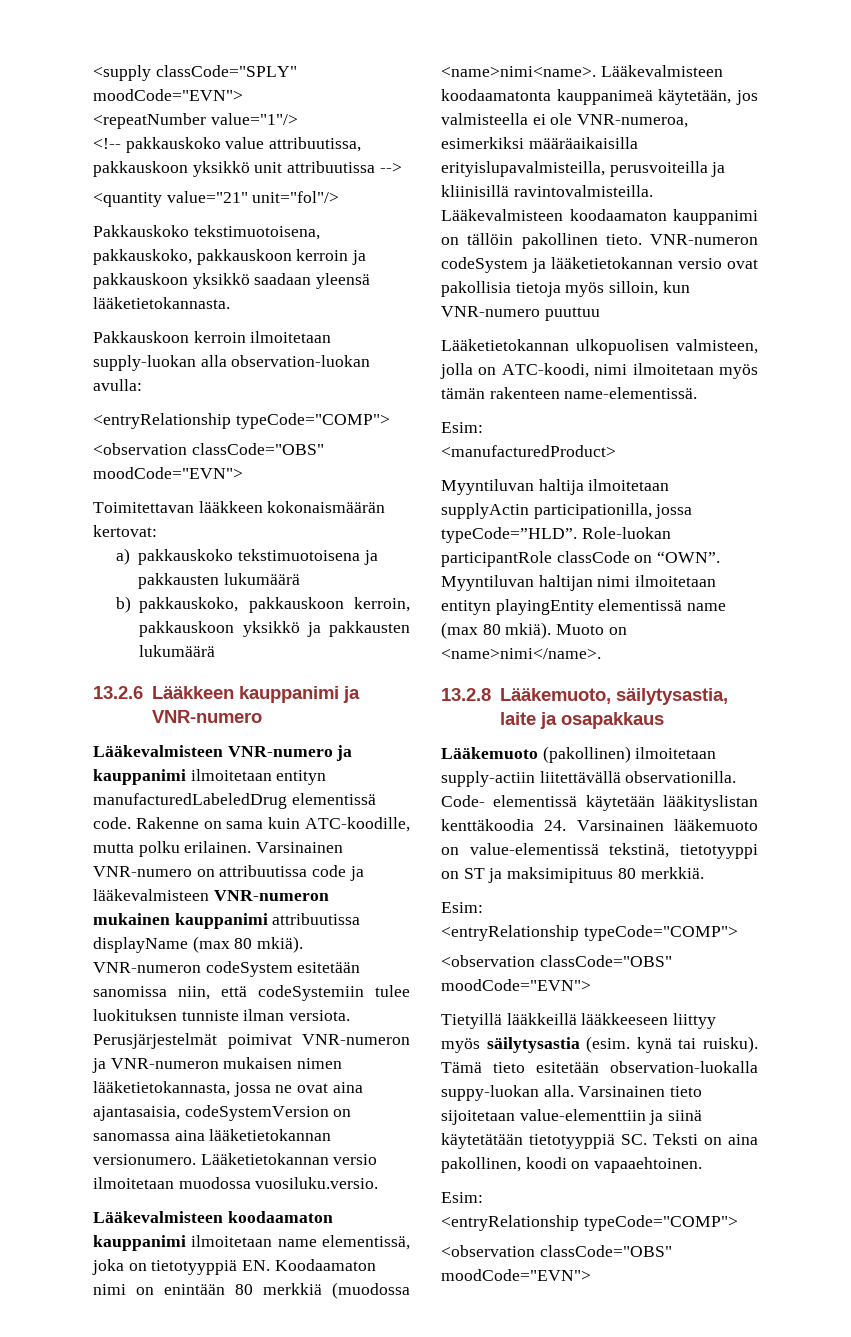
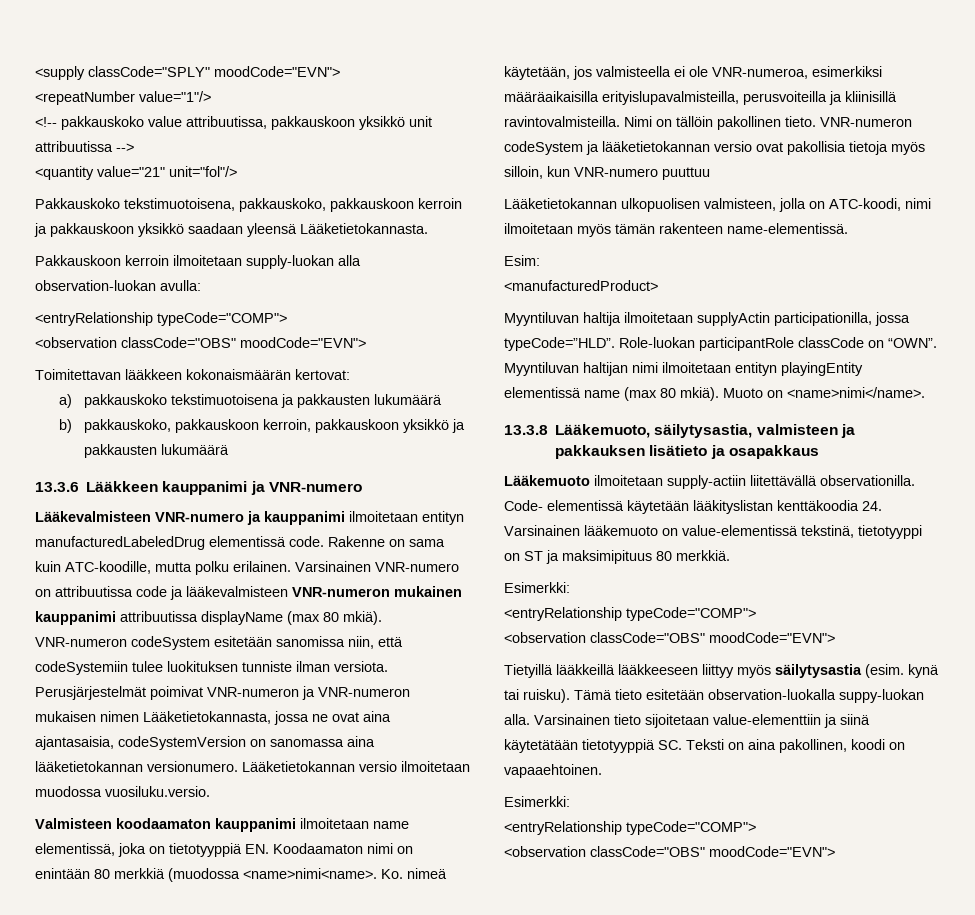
- Pakkauskoko tekstimuotoisena, pakkauskoko, pakkauskoon kerroin ja pakkauskoon yksikkö saadaan yleensä lääketietokannasta.
+ Pakkauskoko tekstimuotoisena, pakkauskoko, pakkauskoon kerroin ja pakkauskoon yksikkö saadaan yleensä Lääketietokannasta.
- 13.2.6 Lääkkeen kauppanimi ja VNR-numero
+ 13.3.6 Lääkkeen kauppanimi ja VNR-numero
- Perusjärjestelmät poimivat VNR-numeron ja VNR-numeron mukaisen nimen lääketietokannasta, jossa ne ovat aina ajantasaisia, codeSystemVersion on sanomassa aina lääketietokannan versionumero.
+ Perusjärjestelmät poimivat VNR-numeron ja VNR-numeron mukaisen nimen Lääketietokannasta, jossa ne ovat aina ajantasaisia, codeSystemVersion on sanomassa aina lääketietokannan versionumero.
- Lääkevalmisteen koodaamaton kauppanimi ilmoitetaan name elementissä, joka on tietotyyppiä EN. Koodaamaton nimi on enintään 80 merkkiä (muodossa <name>nimi<name>.
+ Valmisteen koodaamaton kauppanimi ilmoitetaan name elementissä, joka on tietotyyppiä EN. Koodaamaton nimi on enintään 80 merkkiä (muodossa <name>nimi<name>.
- Lääkevalmisteen koodaamatonta kauppanimeä käytetään, jos valmisteella ei ole VNR-numeroa, esimerkiksi määräaikaisilla erityislupavalmisteilla, perusvoiteilla ja kliinisillä ravintovalmisteilla.
+ Ko. nimeä käytetään, jos valmisteella ei ole VNR-numeroa, esimerkiksi määräaikaisilla erityislupavalmisteilla, perusvoiteilla ja kliinisillä ravintovalmisteilla.
- Lääkevalmisteen koodaamaton kauppanimi on tällöin pakollinen tieto.
+ Nimi on tällöin pakollinen tieto.
- 13.2.8 Lääkemuoto, säilytysastia, laite ja osapakkaus
+ 13.3.8 Lääkemuoto, säilytysastia, valmisteen ja pakkauksen lisätieto ja osapakkaus
- Lääkemuoto (pakollinen) ilmoitetaan supply-actiin liitettävällä observationilla.
+ Lääkemuoto ilmoitetaan supply-actiin liitettävällä observationilla.
  Code- elementissä käytetään lääkityslistan kenttäkoodia 24. Varsinainen lääkemuoto on value-elementissä tekstinä, tietotyyppi on ST ja maksimipituus 80 merkkiä.
- Esim:
+ Esimerkki:
  Varsinainen tieto sijoitetaan value-elementtiin ja siinä käytetätään tietotyyppiä SC. Teksti on aina pakollinen, koodi on vapaaehtoinen.
- Esim:
+ Esimerkki:

